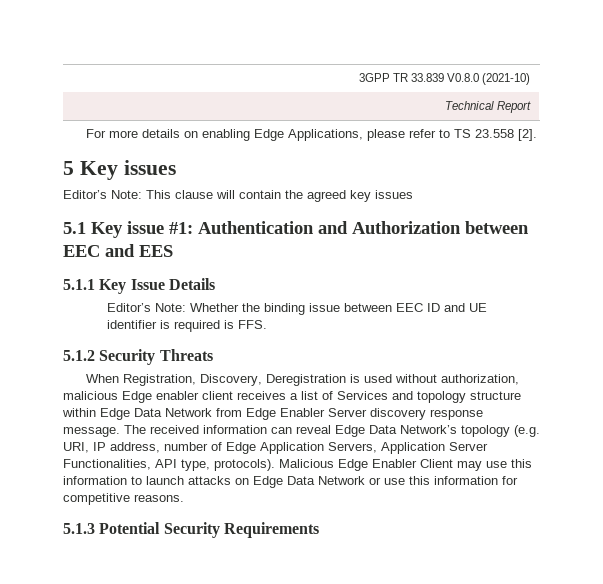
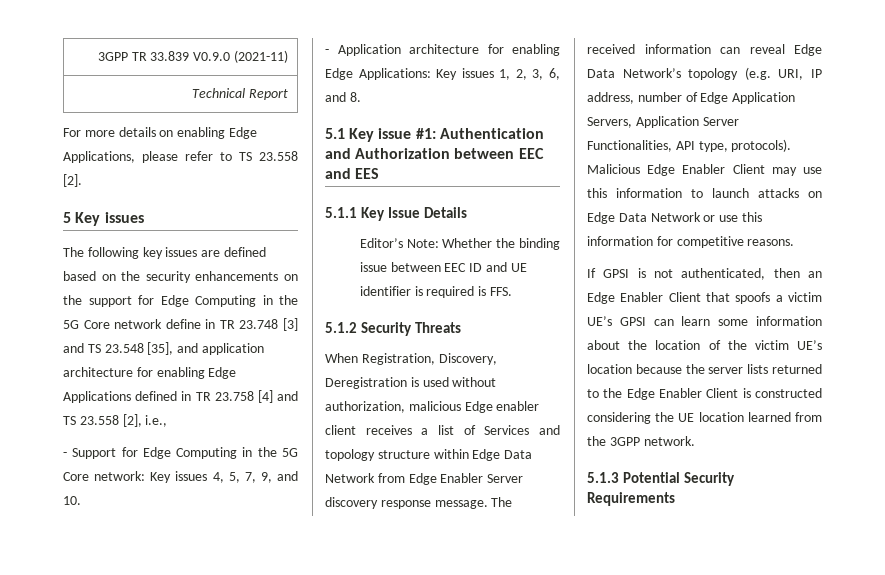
- 3GPP TR 33.839 V0.8.0 (2021-10)
+ 3GPP TR 33.839 V0.9.0 (2021-11)
- Editor’s Note: This clause will contain the agreed key issues
+ The following key issues are defined based on the security enhancements on the support for Edge Computing in the 5G Core network define in TR 23.748 [3] and TS 23.548 [35], and application architecture for enabling Edge Applications defined in TR 23.758 [4] and TS 23.558 [2], i.e.,
+ - Support for Edge Computing in the 5G Core network: Key issues 4, 5, 7, 9, and 10.
+ - Application architecture for enabling Edge Applications: Key issues 1, 2, 3, 6, and 8.
+ If GPSI is not authenticated, then an Edge Enabler Client that spoofs a victim UE’s GPSI can learn some information about the location of the victim UE’s location because the server lists returned to the Edge Enabler Client is constructed considering the UE location learned from the 3GPP network.

